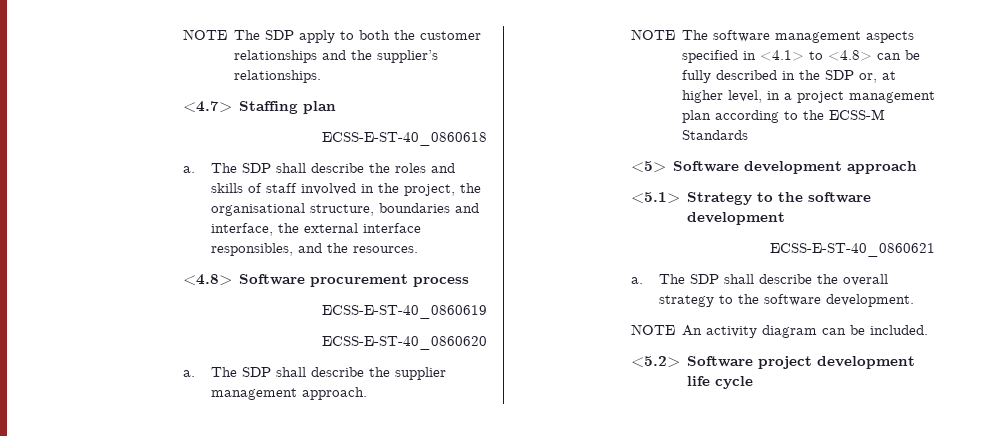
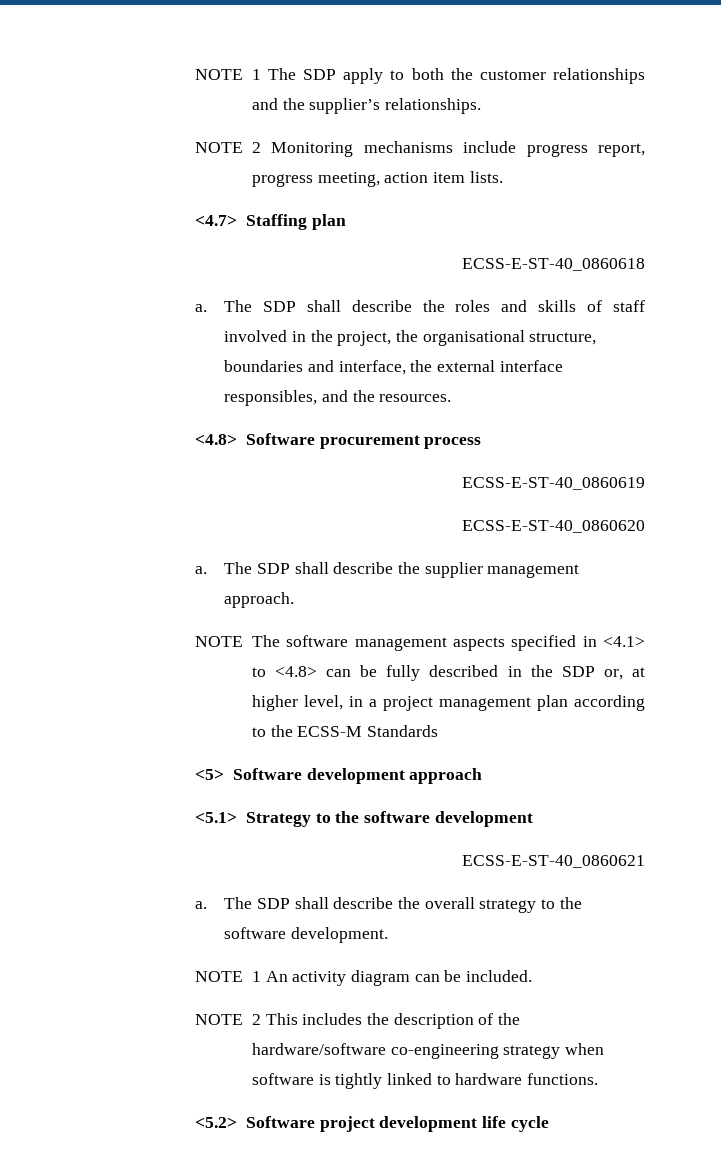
- NOTE The SDP apply to both the customer relationships and the supplier’s relationships.
+ NOTE 1 The SDP apply to both the customer relationships and the supplier’s relationships.
+ NOTE 2 Monitoring mechanisms include progress report, progress meeting, action item lists.
- NOTE An activity diagram can be included.
+ NOTE 1 An activity diagram can be included.
+ NOTE 2 This includes the description of the hardware/software co-engineering strategy when software is tightly linked to hardware functions.

